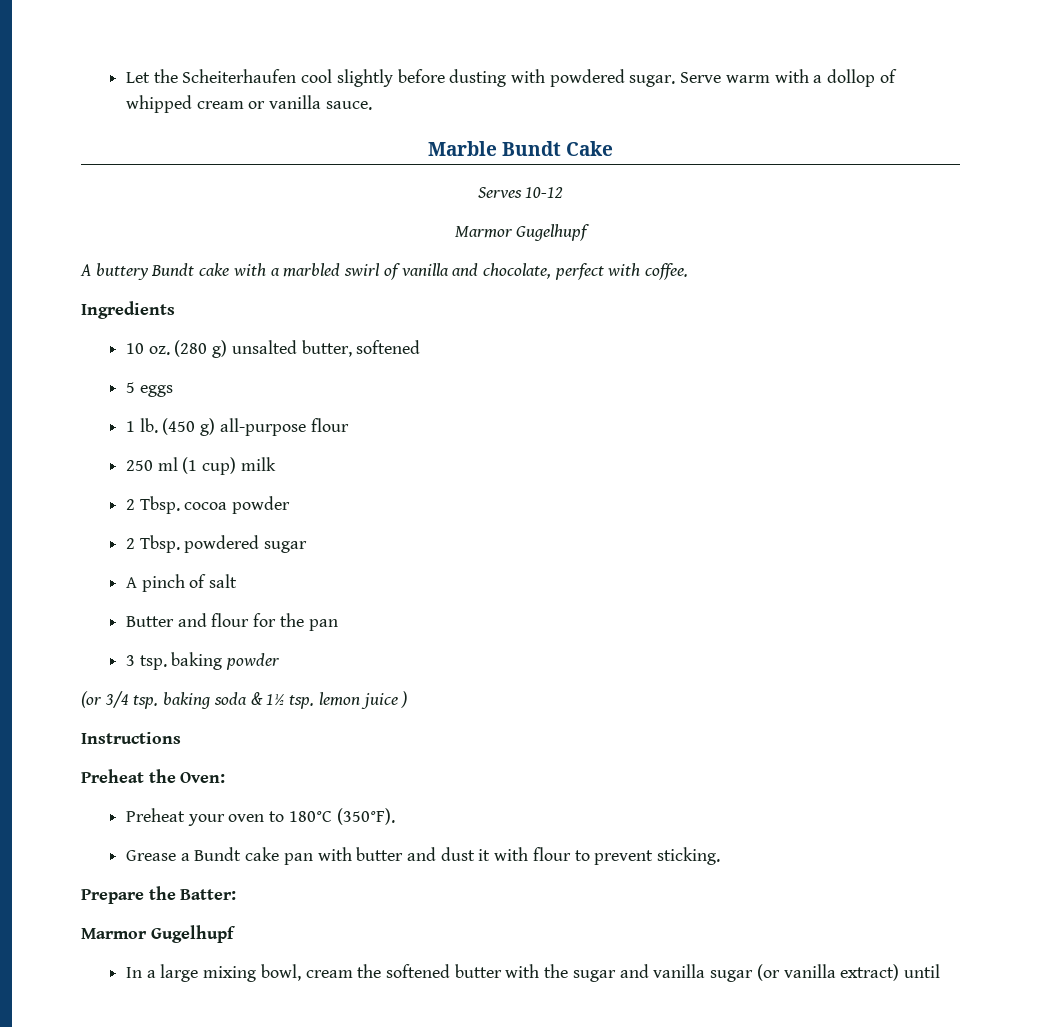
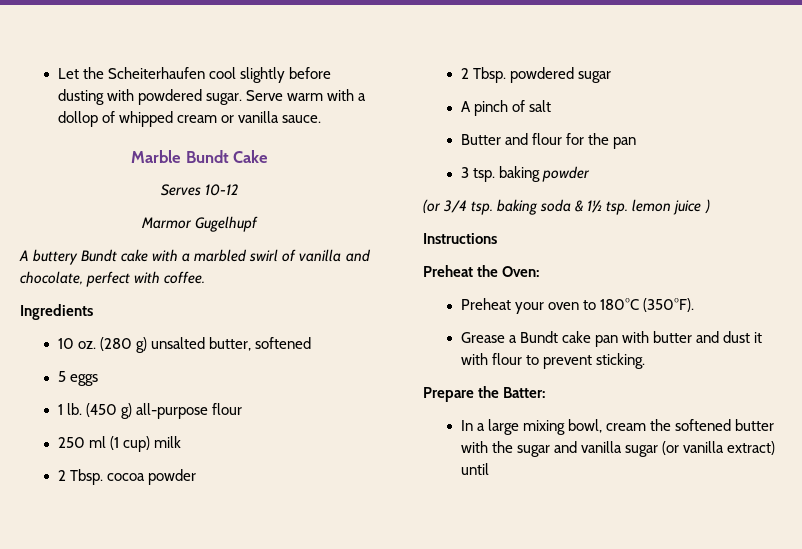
  Prepare the Batter:
- Marmor Gugelhupf

